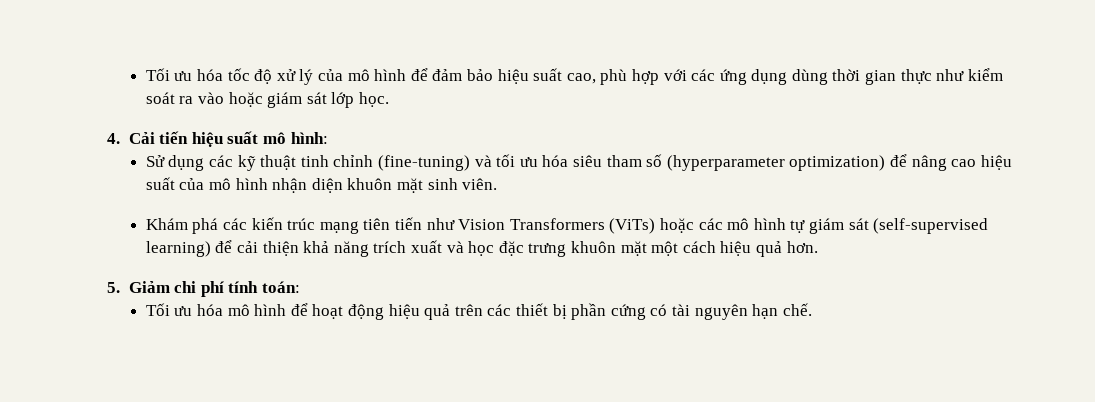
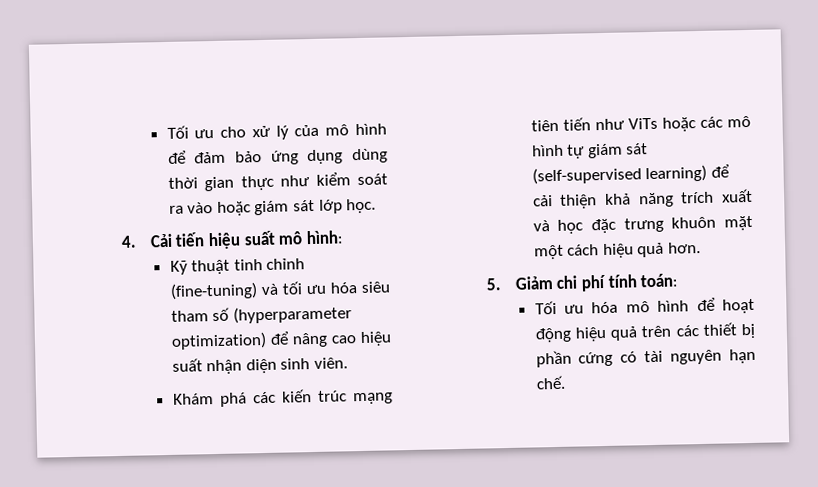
- Tối ưu hóa tốc độ xử lý của mô hình để đảm bảo hiệu suất cao, phù hợp với các ứng dụng dùng thời gian thực như kiểm soát ra vào hoặc giám sát lớp học.
+ Tối ưu cho xử lý của mô hình để đảm bảo ứng dụng dùng thời gian thực như kiểm soát ra vào hoặc giám sát lớp học.
- Sử dụng các kỹ thuật tinh chỉnh (fine-tuning) và tối ưu hóa siêu tham số (hyperparameter optimization) để nâng cao hiệu suất của mô hình nhận diện khuôn mặt sinh viên.
+ Kỹ thuật tinh chỉnh (fine-tuning) và tối ưu hóa siêu tham số (hyperparameter optimization) để nâng cao hiệu suất nhận diện sinh viên.
- Khám phá các kiến trúc mạng tiên tiến như Vision Transformers (ViTs) hoặc các mô hình tự giám sát (self-supervised learning) để cải thiện khả năng trích xuất và học đặc trưng khuôn mặt một cách hiệu quả hơn.
+ Khám phá các kiến trúc mạng tiên tiến như ViTs hoặc các mô hình tự giám sát (self-supervised learning) để cải thiện khả năng trích xuất và học đặc trưng khuôn mặt một cách hiệu quả hơn.

